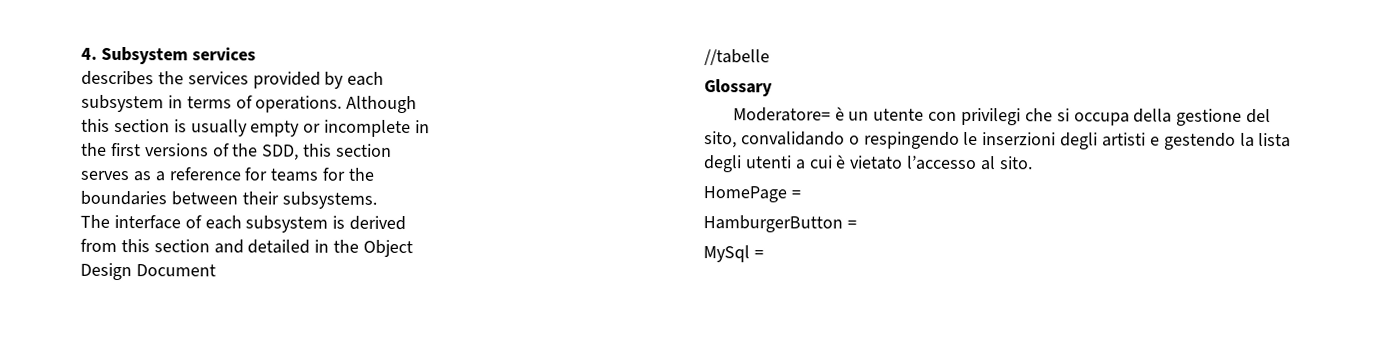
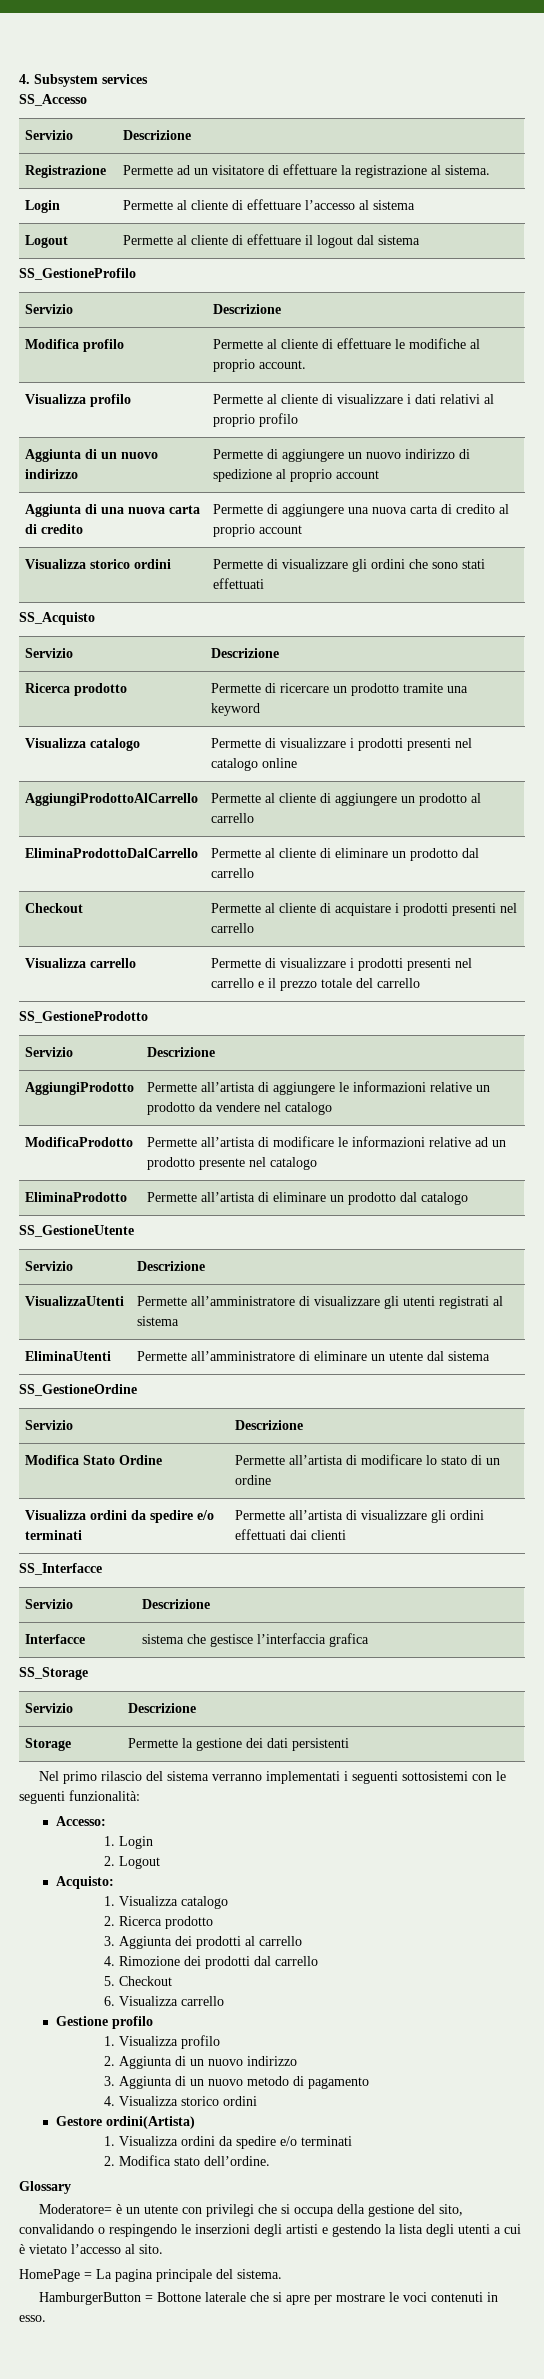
- describes the services provided by each
- subsystem in terms of operations. Although
- this section is usually empty or incomplete in
- the first versions of the SDD, this section
- serves as a reference for teams for the
- boundaries between their subsystems.
- The interface of each subsystem is derived
- from this section and detailed in the Object
- Design Document
- //tabelle
+ SS_Accesso
+ Servizio | Descrizione
+ Registrazione | Permette ad un visitatore di effettuare la registrazione al sistema.
+ Login | Permette al cliente di effettuare l’accesso al sistema
+ Logout | Permette al cliente di effettuare il logout dal sistema
+ SS_GestioneProfilo
+ Servizio | Descrizione
+ Modifica profilo | Permette al cliente di effettuare le modifiche al proprio account.
+ Visualizza profilo | Permette al cliente di visualizzare i dati relativi al proprio profilo
+ Aggiunta di un nuovo indirizzo | Permette di aggiungere un nuovo indirizzo di spedizione al proprio account
+ Aggiunta di una nuova carta di credito | Permette di aggiungere una nuova carta di credito al proprio account
+ Visualizza storico ordini | Permette di visualizzare gli ordini che sono stati effettuati
+ SS_Acquisto
+ Servizio | Descrizione
+ Ricerca prodotto | Permette di ricercare un prodotto tramite una keyword
+ Visualizza catalogo | Permette di visualizzare i prodotti presenti nel catalogo online
+ AggiungiProdottoAlCarrello | Permette al cliente di aggiungere un prodotto al carrello
+ EliminaProdottoDalCarrello | Permette al cliente di eliminare un prodotto dal carrello
+ Checkout | Permette al cliente di acquistare i prodotti presenti nel carrello
+ Visualizza carrello | Permette di visualizzare i prodotti presenti nel carrello e il prezzo totale del carrello
+ SS_GestioneProdotto
+ Servizio | Descrizione
+ AggiungiProdotto | Permette all’artista di aggiungere le informazioni relative un prodotto da vendere nel catalogo
+ ModificaProdotto | Permette all’artista di modificare le informazioni relative ad un prodotto presente nel catalogo
+ EliminaProdotto | Permette all’artista di eliminare un prodotto dal catalogo
+ SS_GestioneUtente
+ Servizio | Descrizione
+ VisualizzaUtenti | Permette all’amministratore di visualizzare gli utenti registrati al sistema
+ EliminaUtenti | Permette all’amministratore di eliminare un utente dal sistema
+ SS_GestioneOrdine
+ Servizio | Descrizione
+ Modifica Stato Ordine | Permette all’artista di modificare lo stato di un ordine
+ Visualizza ordini da spedire e/o terminati | Permette all’artista di visualizzare gli ordini effettuati dai clienti
+ SS_Interfacce
+ Servizio | Descrizione
+ Interfacce | sistema che gestisce l’interfaccia grafica
+ SS_Storage
+ Servizio | Descrizione
+ Storage | Permette la gestione dei dati persistenti
+ Nel primo rilascio del sistema verranno implementati i seguenti sottosistemi con le seguenti funzionalità:
+ Accesso:
+ 1. Login
+ 2. Logout
+ Acquisto:
+ 1. Visualizza catalogo
+ 2. Ricerca prodotto
+ 3. Aggiunta dei prodotti al carrello
+ 4. Rimozione dei prodotti dal carrello
+ 5. Checkout
+ 6. Visualizza carrello
+ Gestione profilo
+ 1. Visualizza profilo
+ 2. Aggiunta di un nuovo indirizzo
+ 3. Aggiunta di un nuovo metodo di pagamento
+ 4. Visualizza storico ordini
+ Gestore ordini(Artista)
+ 1. Visualizza ordini da spedire e/o terminati
+ 2. Modifica stato dell’ordine.
- HomePage =
- HamburgerButton =
- MySql =
+ HomePage = La pagina principale del sistema.
+ HamburgerButton = Bottone laterale che si apre per mostrare le voci contenuti in esso.

